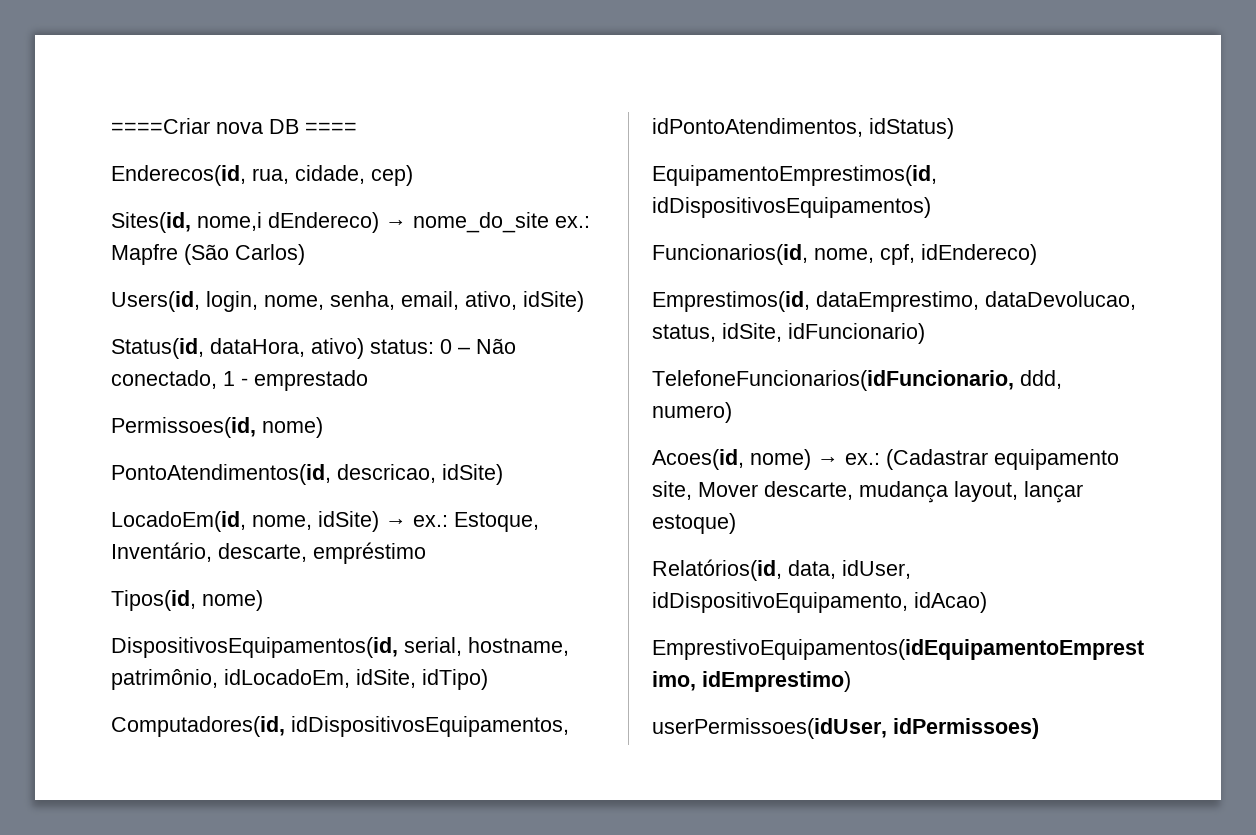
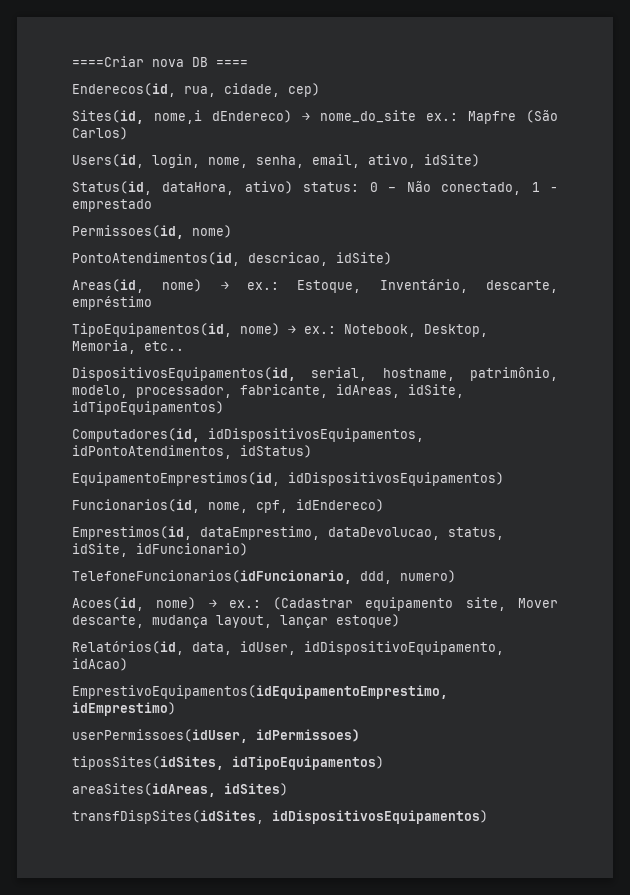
- LocadoEm(id, nome, idSite) → ex.: Estoque, Inventário, descarte, empréstimo
+ Areas(id, nome) → ex.: Estoque, Inventário, descarte, empréstimo
- Tipos(id, nome)
- DispositivosEquipamentos(id, serial, hostname, patrimônio, idLocadoEm, idSite, idTipo)
+ TipoEquipamentos(id, nome) → ex.: Notebook, Desktop, Memoria, etc..
+ DispositivosEquipamentos(id, serial, hostname, patrimônio, modelo, processador, fabricante, idAreas, idSite, idTipoEquipamentos)
+ tiposSites(idSites, idTipoEquipamentos)
+ areaSites(idAreas, idSites)
+ transfDispSites(idSites, idDispositivosEquipamentos)

